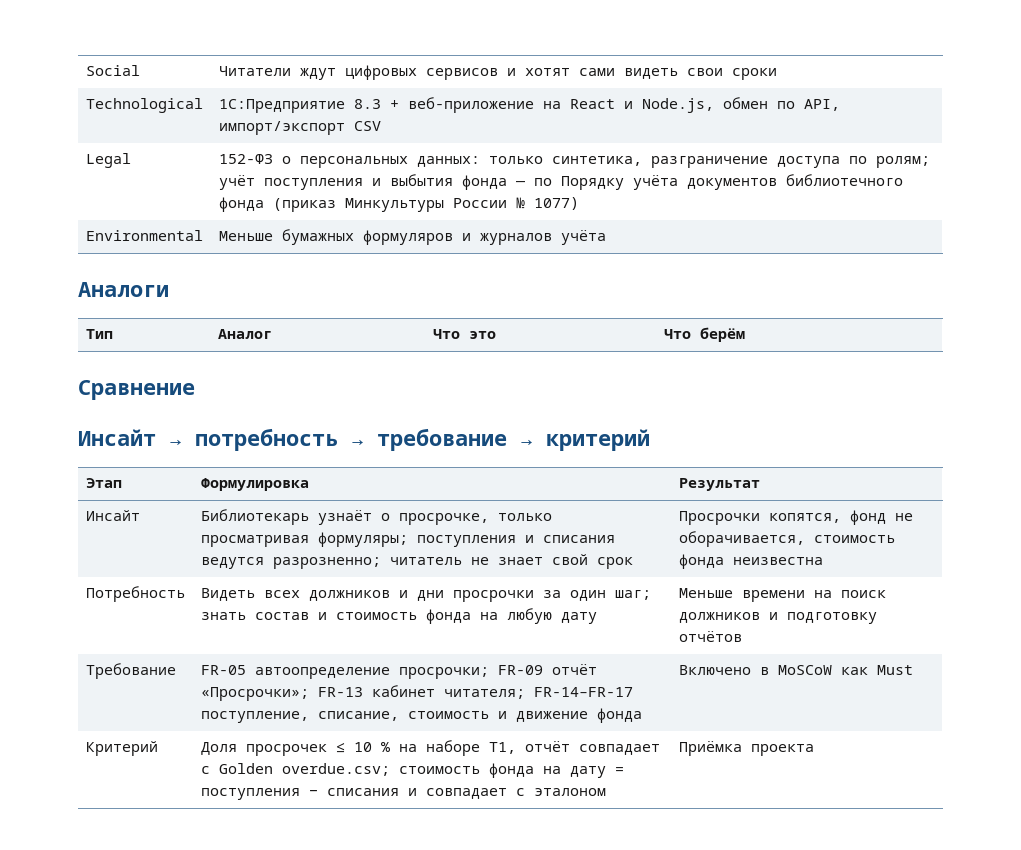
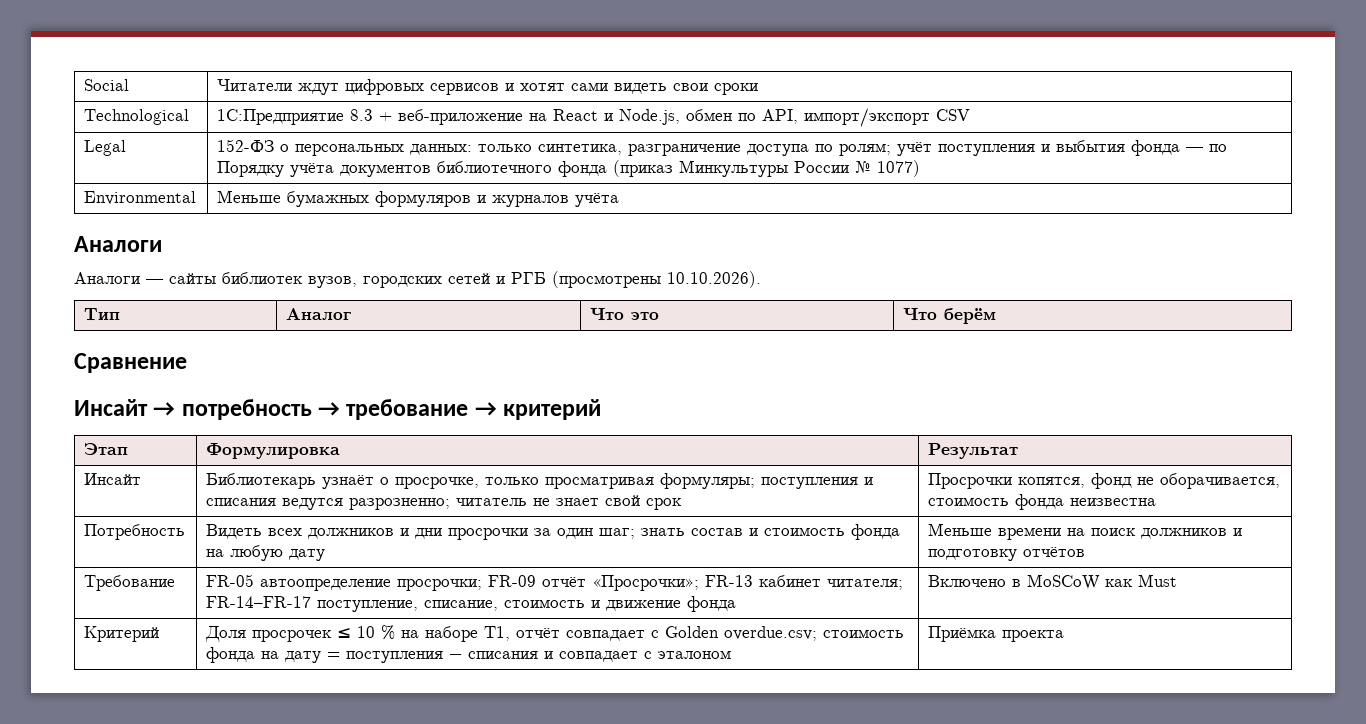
+ Аналоги — сайты библиотек вузов, городских сетей и РГБ (просмотрены 10.10.2026).

